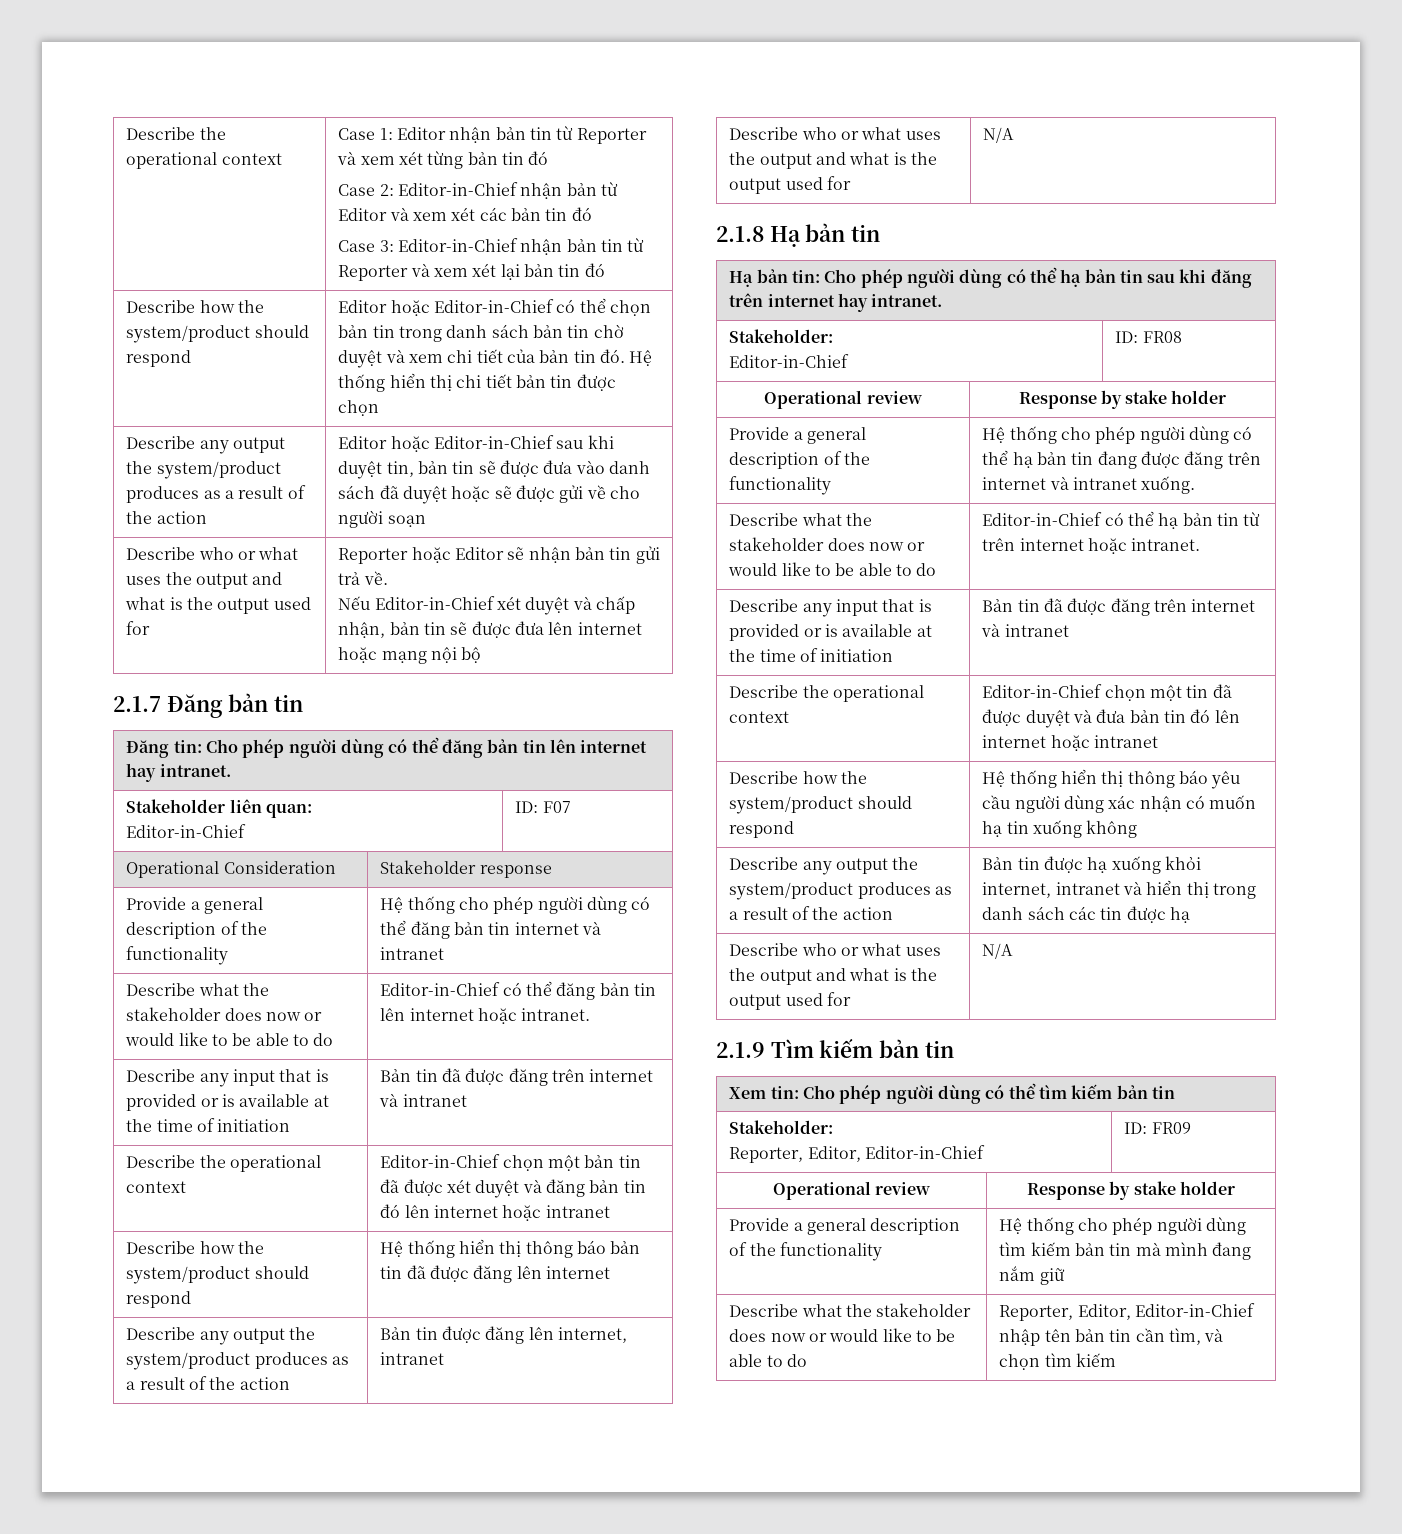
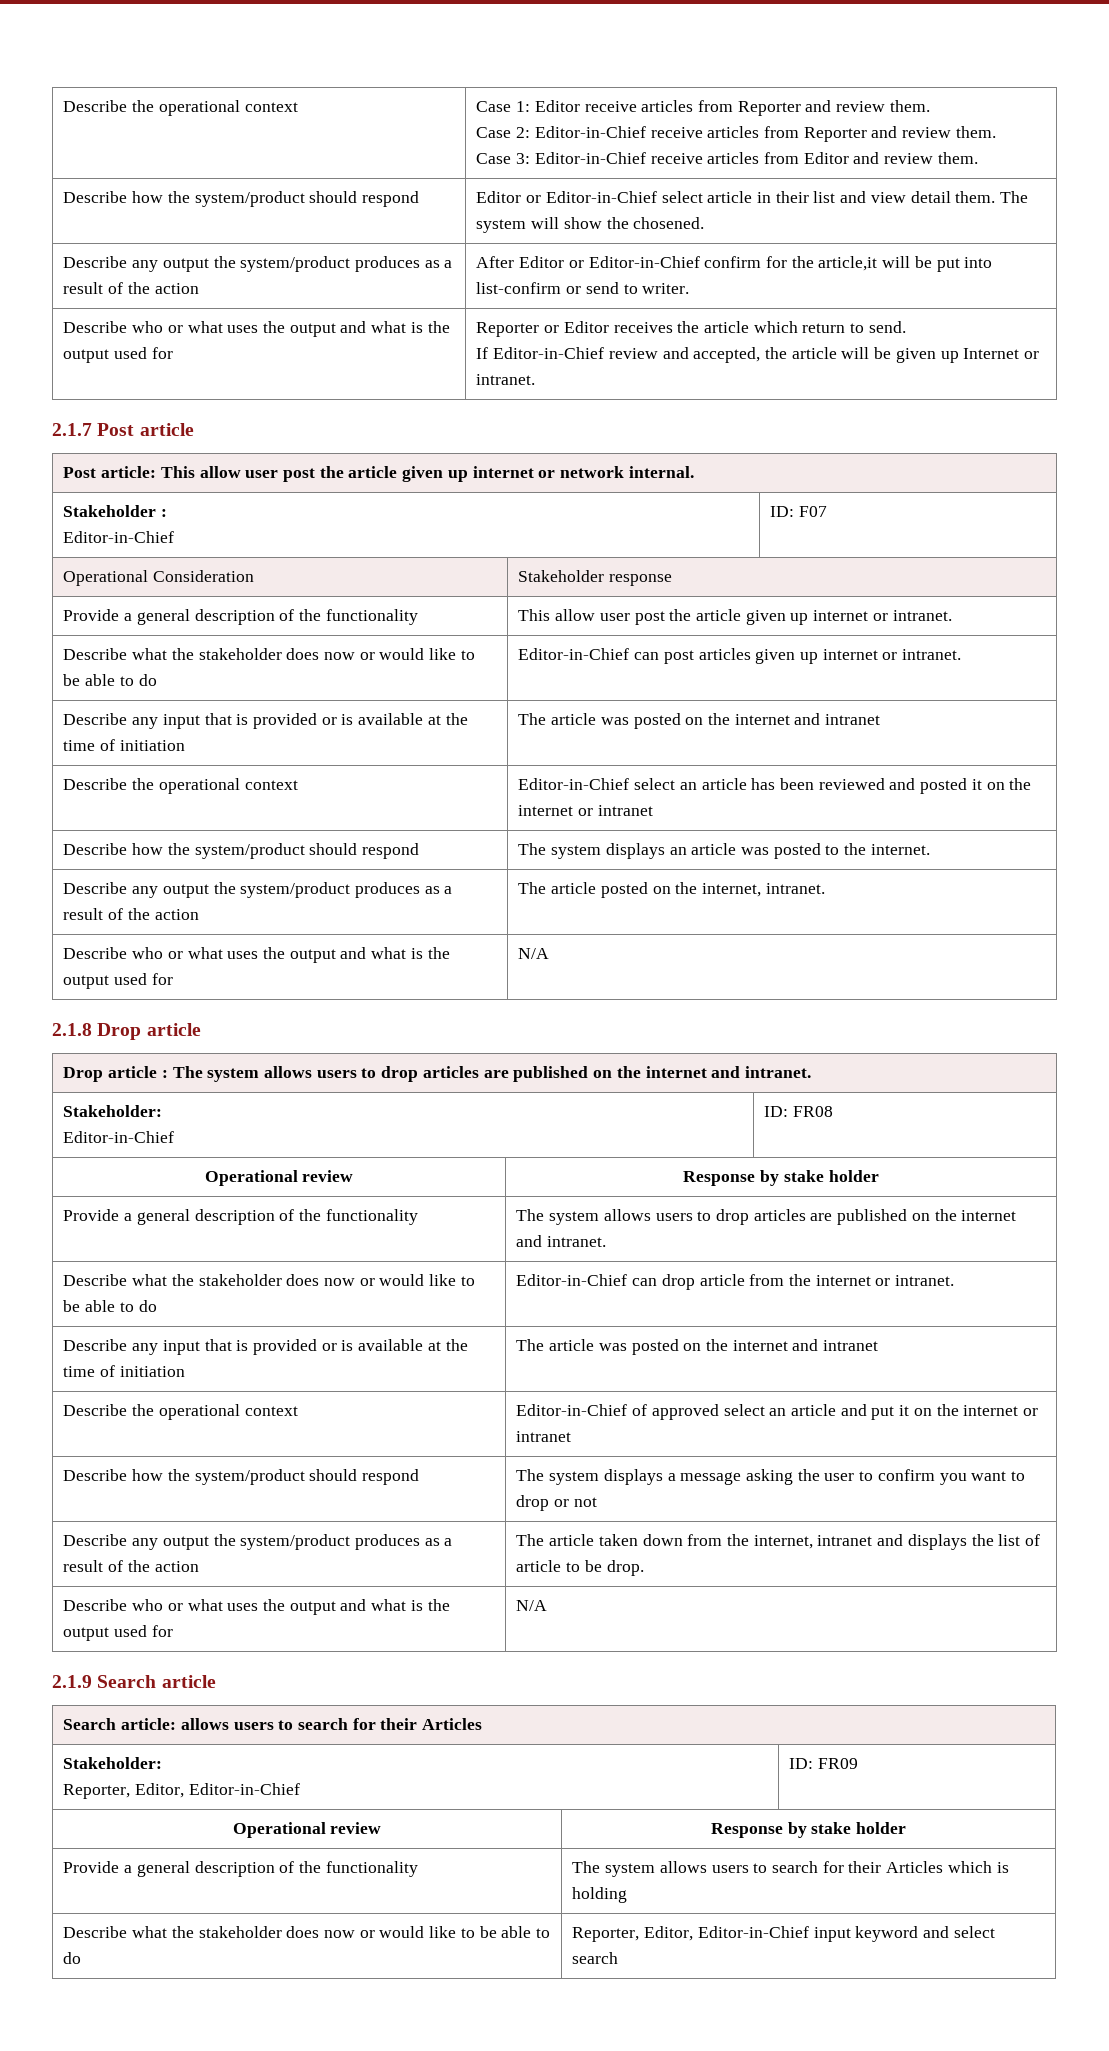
- Case 1: Editor nhận bản tin từ Reporter và xem xét từng bản tin đó
- Case 2: Editor-in-Chief nhận bản từ Editor và xem xét các bản tin đó
- Case 3: Editor-in-Chief nhận bản tin từ Reporter và xem xét lại bản tin đó
+ Case 1: Editor receive articles from Reporter and review them.
+ Case 2: Editor-in-Chief receive articles from Reporter and review them.
+ Case 3: Editor-in-Chief receive articles from Editor and review them.
- Describe how the system/product should respond | Editor hoặc Editor-in-Chief có thể chọn bản tin trong danh sách bản tin chờ duyệt và xem chi tiết của bản tin đó. Hệ thống hiển thị chi tiết bản tin được chọn
+ Describe how the system/product should respond | Editor or Editor-in-Chief select article in their list and view detail them. The system will show the chosened.
- Describe any output the system/product produces as a result of the action | Editor hoặc Editor-in-Chief sau khi duyệt tin, bản tin sẽ được đưa vào danh sách đã duyệt hoặc sẽ được gửi về cho người soạn
+ Describe any output the system/product produces as a result of the action | After Editor or Editor-in-Chief confirm for the article,it will be put into list-confirm or send to writer.
- Reporter hoặc Editor sẽ nhận bản tin gửi trả về.
- Nếu Editor-in-Chief xét duyệt và chấp nhận, bản tin sẽ được đưa lên internet hoặc mạng nội bộ
- 2.1.7 Đăng bản tin
- Đăng tin: Cho phép người dùng có thể đăng bản tin lên internet hay intranet.
- Stakeholder liên quan:
+ Reporter or Editor receives the article which return to send.
+ If Editor-in-Chief review and accepted, the article will be given up Internet or intranet.
+ 2.1.7 Post article
+ Post article: This allow user post the article given up internet or network internal.
+ Stakeholder :
- Provide a general description of the functionality | Hệ thống cho phép người dùng có thể đăng bản tin internet và intranet
+ Provide a general description of the functionality | This allow user post the article given up internet or intranet.
- Describe what the stakeholder does now or would like to be able to do | Editor-in-Chief có thể đăng bản tin lên internet hoặc intranet.
- Describe any input that is provided or is available at the time of initiation | Bản tin đã được đăng trên internet và intranet
- Describe the operational context | Editor-in-Chief chọn một bản tin đã được xét duyệt và đăng bản tin đó lên internet hoặc intranet
- Describe how the system/product should respond | Hệ thống hiển thị thông báo bản tin đã được đăng lên internet
+ Describe what the stakeholder does now or would like to be able to do | Editor-in-Chief can post articles given up internet or intranet.
+ Describe any input that is provided or is available at the time of initiation | The article was posted on the internet and intranet
+ Describe the operational context | Editor-in-Chief select an article has been reviewed and posted it on the internet or intranet
+ Describe how the system/product should respond | The system displays an article was posted to the internet.
- Describe any output the system/product produces as a result of the action | Bản tin được đăng lên internet, intranet
+ Describe any output the system/product produces as a result of the action | The article posted on the internet, intranet.
- 2.1.8 Hạ bản tin
- Hạ bản tin: Cho phép người dùng có thể hạ bản tin sau khi đăng trên internet hay intranet.
+ 2.1.8 Drop article
+ Drop article : The system allows users to drop articles are published on the internet and intranet.
- Provide a general description of the functionality | Hệ thống cho phép người dùng có thể hạ bản tin đang được đăng trên internet và intranet xuống.
+ Provide a general description of the functionality | The system allows users to drop articles are published on the internet and intranet.
- Describe what the stakeholder does now or would like to be able to do | Editor-in-Chief có thể hạ bản tin từ trên internet hoặc intranet.
- Describe any input that is provided or is available at the time of initiation | Bản tin đã được đăng trên internet và intranet
- Describe the operational context | Editor-in-Chief chọn một tin đã được duyệt và đưa bản tin đó lên internet hoặc intranet
- Describe how the system/product should respond | Hệ thống hiển thị thông báo yêu cầu người dùng xác nhận có muốn hạ tin xuống không
+ Describe what the stakeholder does now or would like to be able to do | Editor-in-Chief can drop article from the internet or intranet.
+ Describe any input that is provided or is available at the time of initiation | The article was posted on the internet and intranet
+ Describe the operational context | Editor-in-Chief of approved select an article and put it on the internet or intranet
+ Describe how the system/product should respond | The system displays a message asking the user to confirm you want to drop or not
- Describe any output the system/product produces as a result of the action | Bản tin được hạ xuống khỏi internet, intranet và hiển thị trong danh sách các tin được hạ
+ Describe any output the system/product produces as a result of the action | The article taken down from the internet, intranet and displays the list of article to be drop.
- 2.1.9 Tìm kiếm bản tin
- Xem tin: Cho phép người dùng có thể tìm kiếm bản tin
+ 2.1.9 Search article
+ Search article: allows users to search for their Articles
- Provide a general description of the functionality | Hệ thống cho phép người dùng tìm kiếm bản tin mà mình đang nắm giữ
+ Provide a general description of the functionality | The system allows users to search for their Articles which is holding
- Describe what the stakeholder does now or would like to be able to do | Reporter, Editor, Editor-in-Chief nhập tên bản tin cần tìm, và chọn tìm kiếm
+ Describe what the stakeholder does now or would like to be able to do | Reporter, Editor, Editor-in-Chief input keyword and select search

